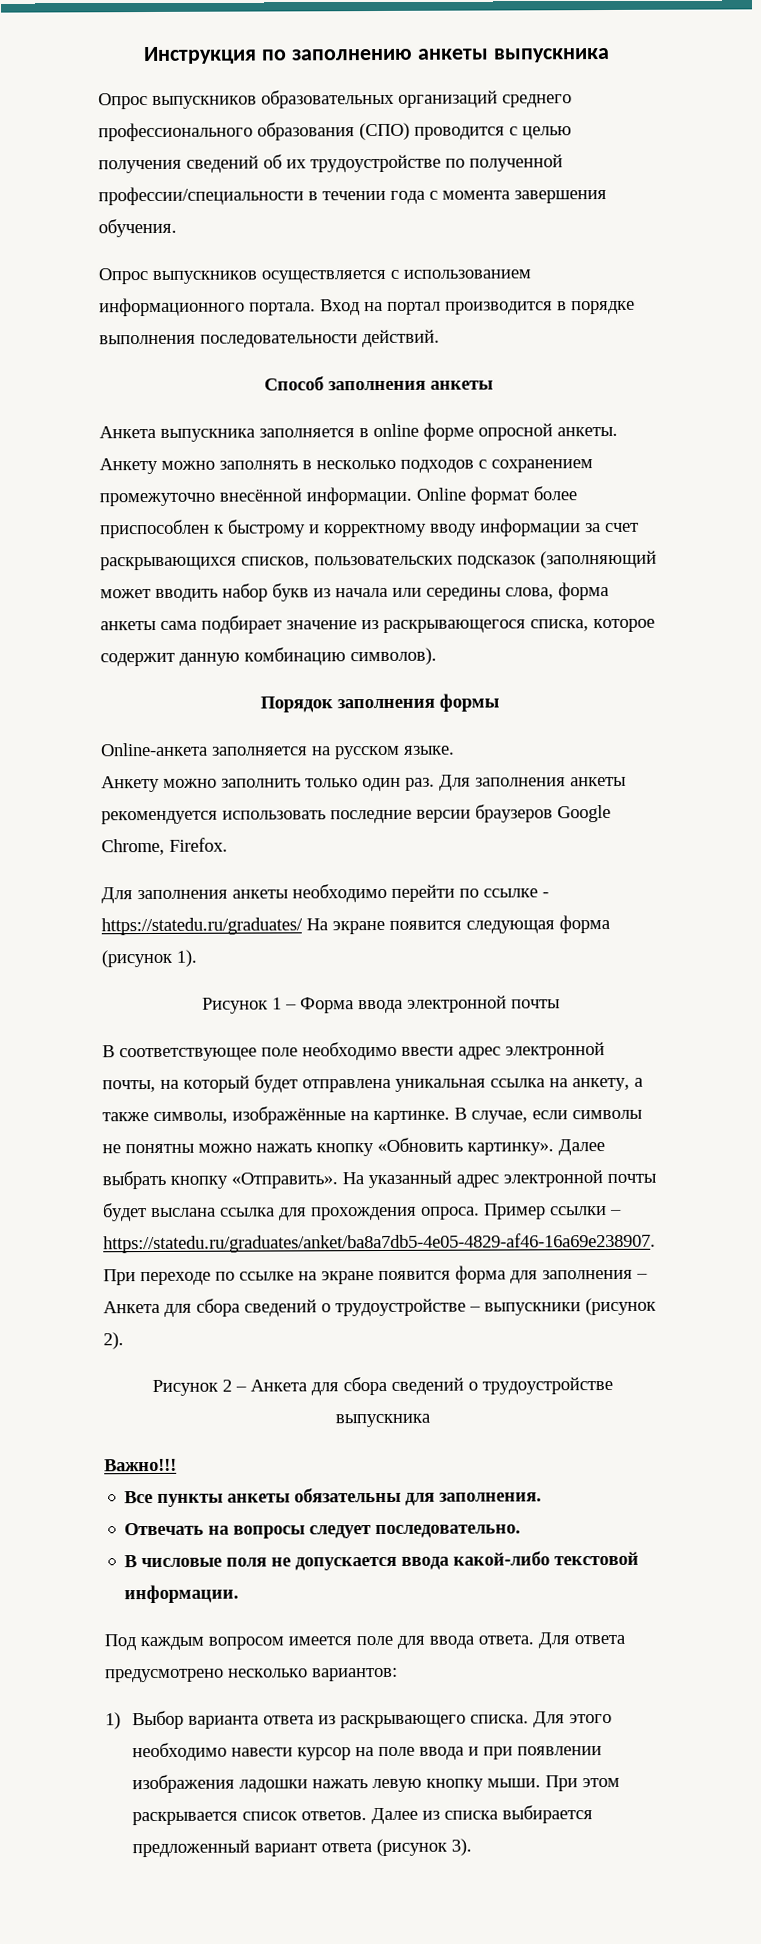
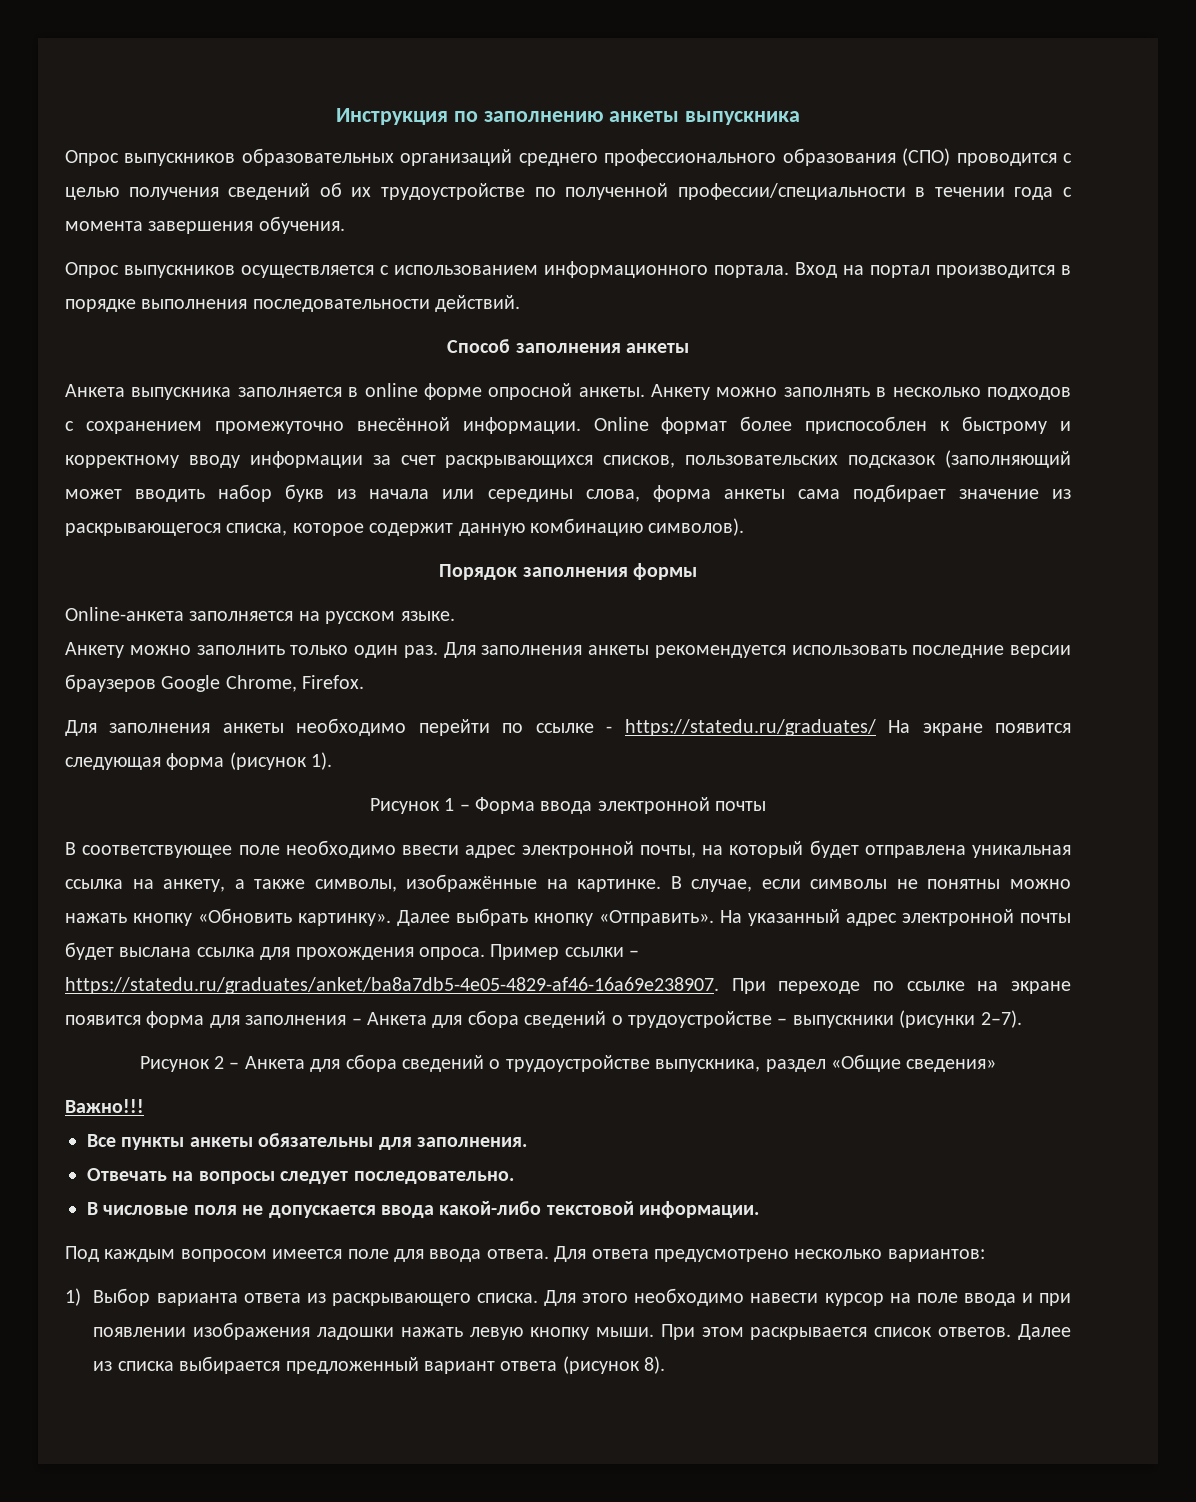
- Пример ссылки – https://statedu.ru/graduates/anket/ba8a7db5-4e05-4829-af46-16a69e238907. При переходе по ссылке на экране появится форма для заполнения – Анкета для сбора сведений о трудоустройстве – выпускники (рисунок 2).
+ Пример ссылки – https://statedu.ru/graduates/anket/ba8a7db5-4e05-4829-af46-16a69e238907. При переходе по ссылке на экране появится форма для заполнения – Анкета для сбора сведений о трудоустройстве – выпускники (рисунки 2–7).
- Рисунок 2 – Анкета для сбора сведений о трудоустройстве выпускника
+ Рисунок 2 – Анкета для сбора сведений о трудоустройстве выпускника, раздел «Общие сведения»
- Далее из списка выбирается предложенный вариант ответа (рисунок 3).
+ Далее из списка выбирается предложенный вариант ответа (рисунок 8).

